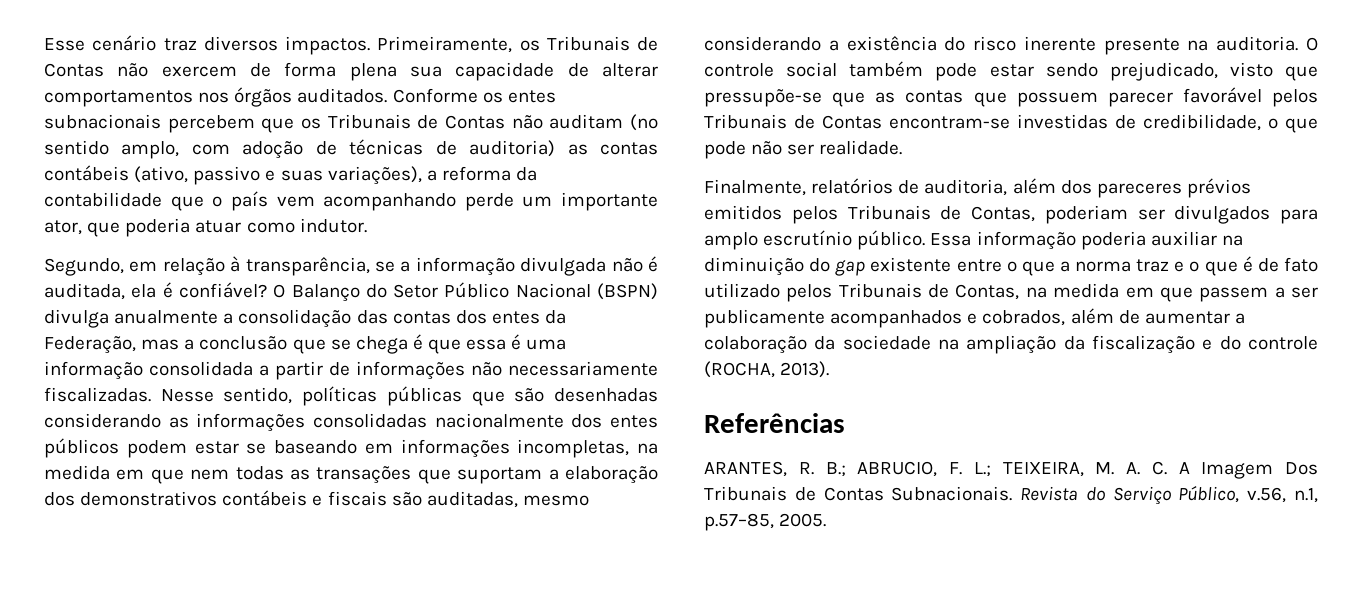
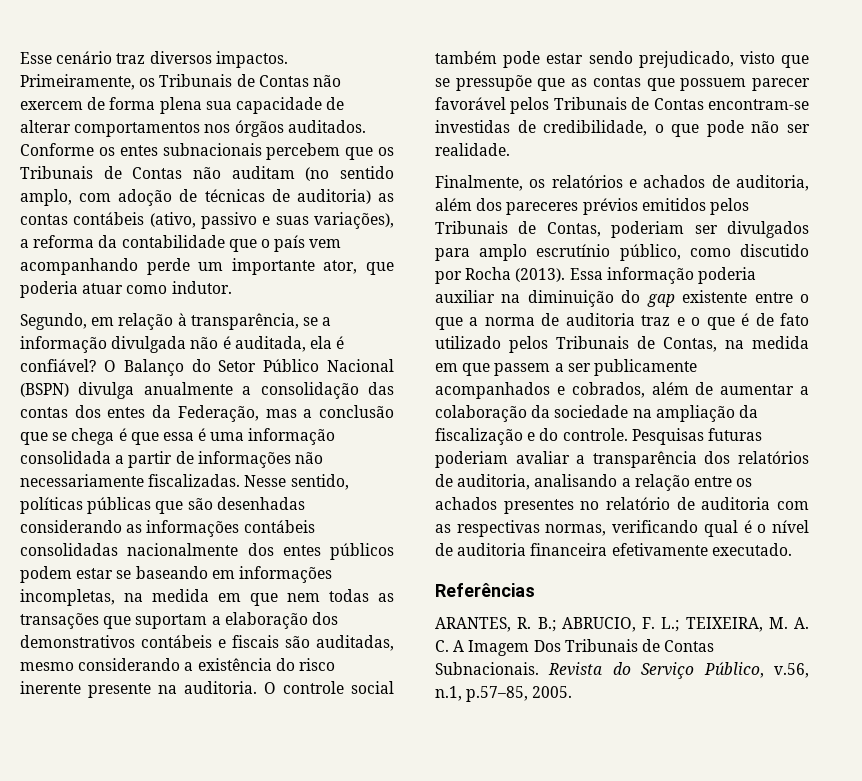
- Nesse sentido, políticas públicas que são desenhadas considerando as informações consolidadas nacionalmente dos entes públicos podem estar se baseando em informações incompletas, na medida em que nem todas as transações que suportam a elaboração dos demonstrativos contábeis e fiscais são auditadas, mesmo considerando a existência do risco inerente presente na auditoria.
+ Nesse sentido, políticas públicas que são desenhadas considerando as informações contábeis consolidadas nacionalmente dos entes públicos podem estar se baseando em informações incompletas, na medida em que nem todas as transações que suportam a elaboração dos demonstrativos contábeis e fiscais são auditadas, mesmo considerando a existência do risco inerente presente na auditoria.
- O controle social também pode estar sendo prejudicado, visto que pressupõe-se que as contas que possuem parecer favorável pelos Tribunais de Contas encontram-se investidas de credibilidade, o que pode não ser realidade.
+ O controle social também pode estar sendo prejudicado, visto que se pressupõe que as contas que possuem parecer favorável pelos Tribunais de Contas encontram-se investidas de credibilidade, o que pode não ser realidade.
- Finalmente, relatórios de auditoria, além dos pareceres prévios emitidos pelos Tribunais de Contas, poderiam ser divulgados para amplo escrutínio público.
+ Finalmente, os relatórios e achados de auditoria, além dos pareceres prévios emitidos pelos Tribunais de Contas, poderiam ser divulgados para amplo escrutínio público, como discutido por Rocha (2013).
- Essa informação poderia auxiliar na diminuição do gap existente entre o que a norma traz e o que é de fato utilizado pelos Tribunais de Contas, na medida em que passem a ser publicamente acompanhados e cobrados, além de aumentar a colaboração da sociedade na ampliação da fiscalização e do controle (ROCHA, 2013).
+ Essa informação poderia auxiliar na diminuição do gap existente entre o que a norma de auditoria traz e o que é de fato utilizado pelos Tribunais de Contas, na medida em que passem a ser publicamente acompanhados e cobrados, além de aumentar a colaboração da sociedade na ampliação da fiscalização e do controle. Pesquisas futuras poderiam avaliar a transparência dos relatórios de auditoria, analisando a relação entre os achados presentes no relatório de auditoria com as respectivas normas, verificando qual é o nível de auditoria financeira efetivamente executado.

